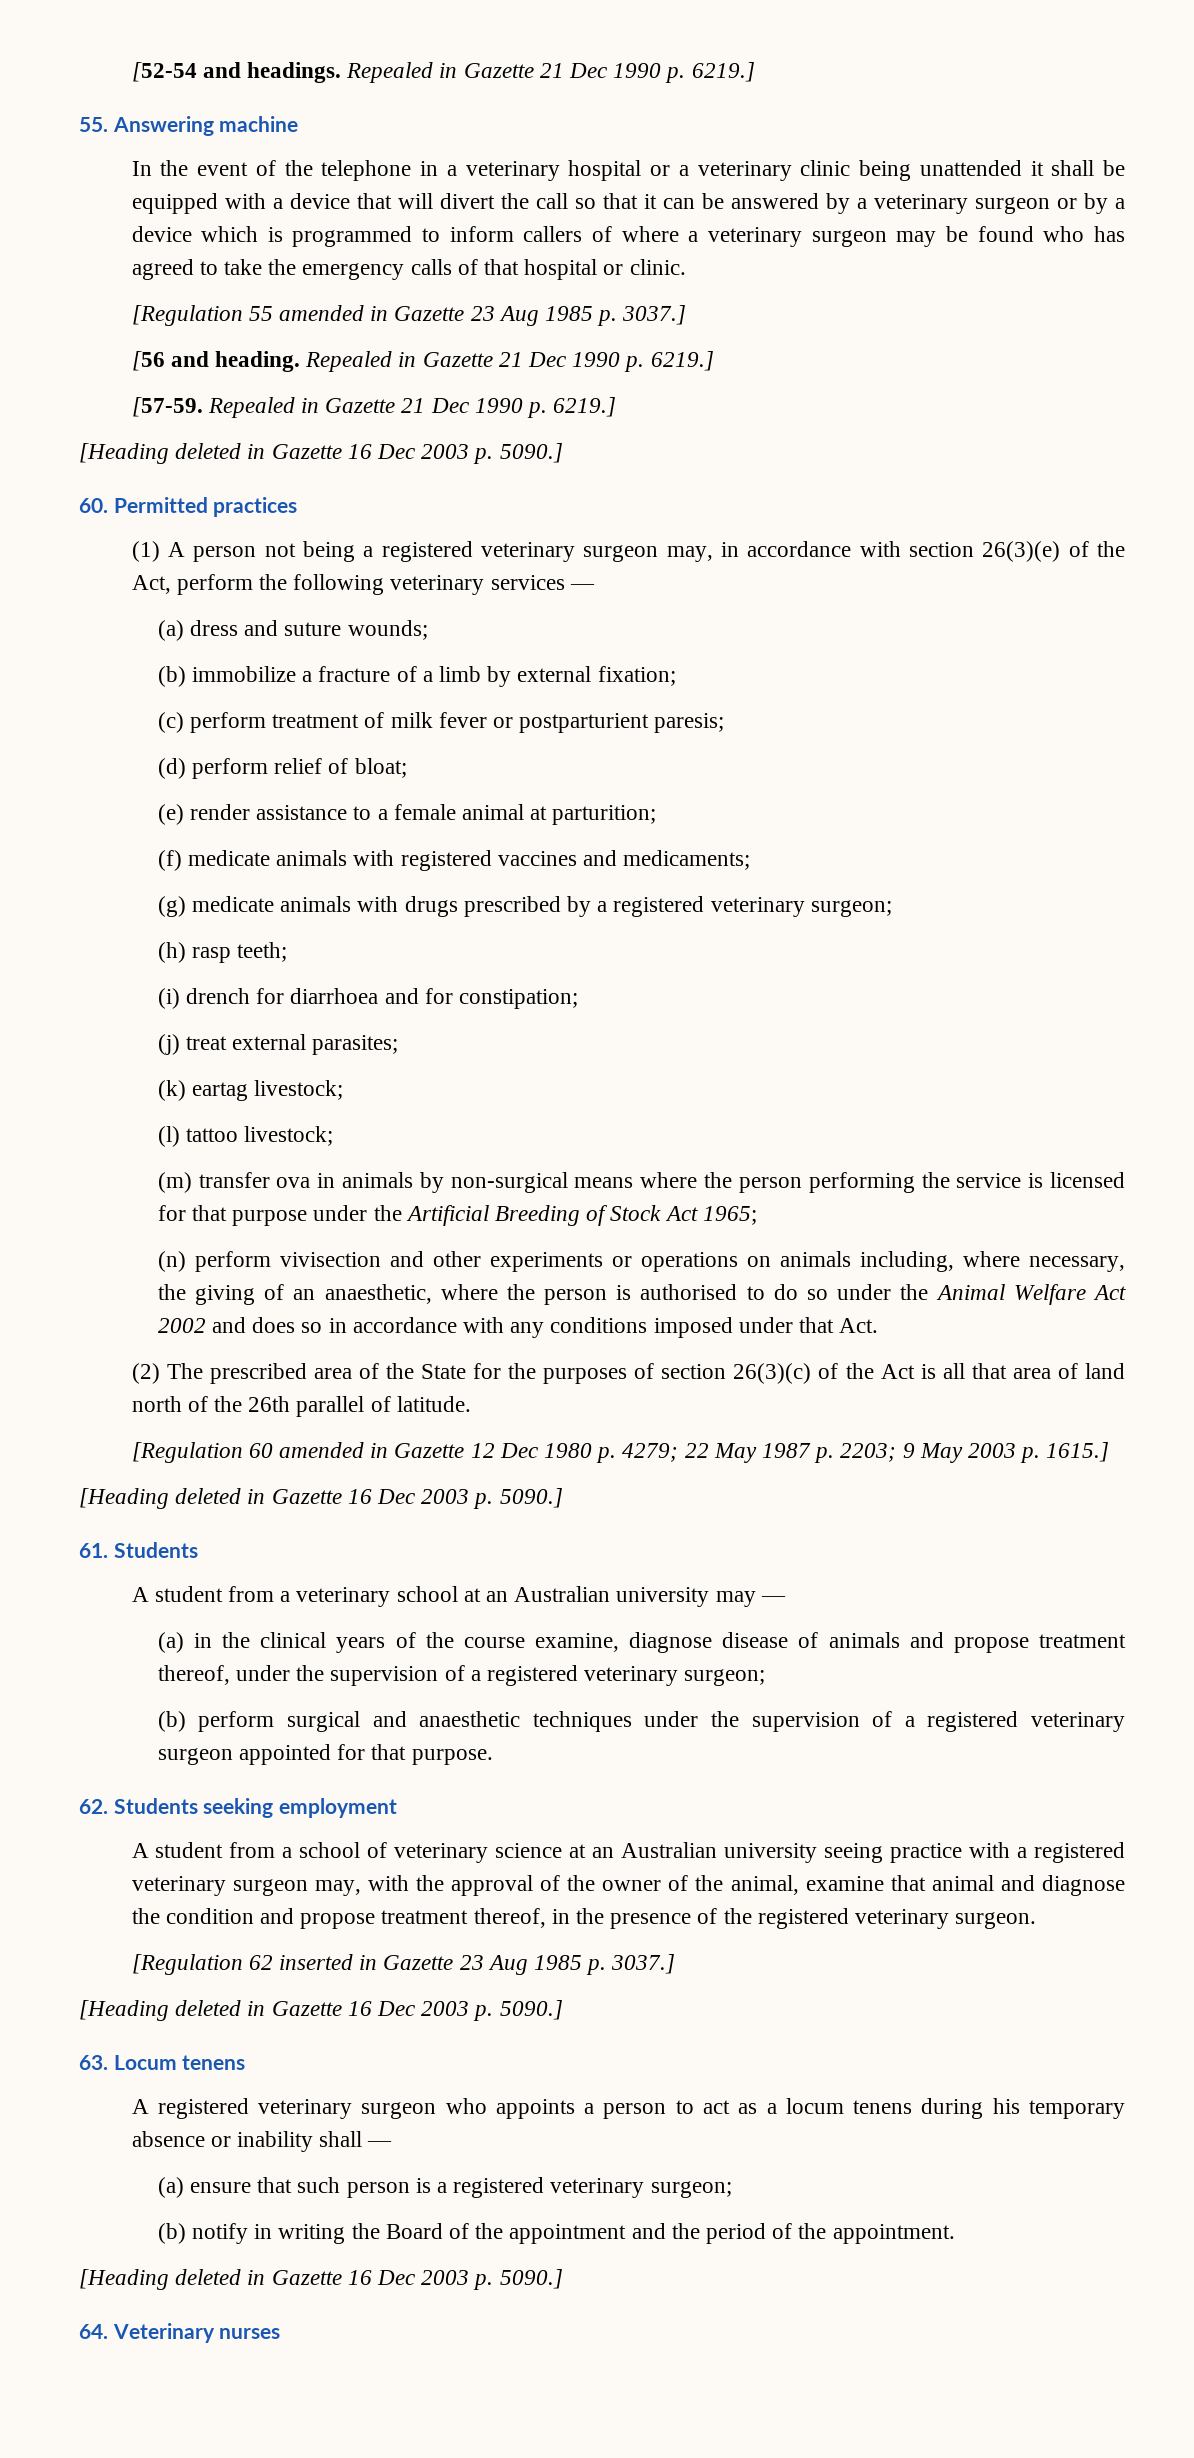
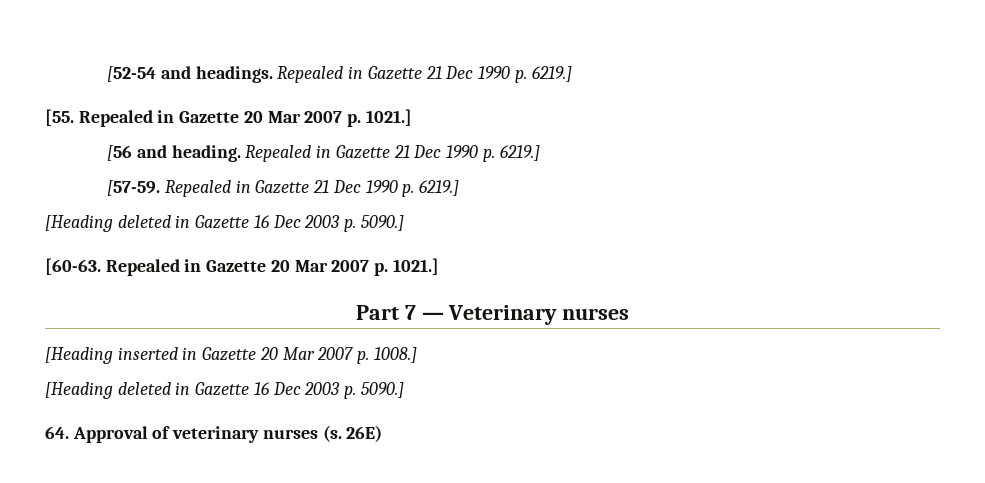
- 55. Answering machine
- In the event of the telephone in a veterinary hospital or a veterinary clinic being unattended it shall be equipped with a device that will divert the call so that it can be answered by a veterinary surgeon or by a device which is programmed to inform callers of where a veterinary surgeon may be found who has agreed to take the emergency calls of that hospital or clinic.
- [Regulation 55 amended in Gazette 23 Aug 1985 p. 3037.]
+ [55. Repealed in Gazette 20 Mar 2007 p. 1021.]
- 60. Permitted practices
- (1) A person not being a registered veterinary surgeon may, in accordance with section 26(3)(e) of the Act, perform the following veterinary services —
- (a) dress and suture wounds;
- (b) immobilize a fracture of a limb by external fixation;
- (c) perform treatment of milk fever or postparturient paresis;
- (d) perform relief of bloat;
- (e) render assistance to a female animal at parturition;
- (f) medicate animals with registered vaccines and medicaments;
- (g) medicate animals with drugs prescribed by a registered veterinary surgeon;
- (h) rasp teeth;
- (i) drench for diarrhoea and for constipation;
- (j) treat external parasites;
- (k) eartag livestock;
- (l) tattoo livestock;
- (m) transfer ova in animals by non-surgical means where the person performing the service is licensed for that purpose under the Artificial Breeding of Stock Act 1965;
- (n) perform vivisection and other experiments or operations on animals including, where necessary, the giving of an anaesthetic, where the person is authorised to do so under the Animal Welfare Act 2002 and does so in accordance with any conditions imposed under that Act.
- (2) The prescribed area of the State for the purposes of section 26(3)(c) of the Act is all that area of land north of the 26th parallel of latitude.
- [Regulation 60 amended in Gazette 12 Dec 1980 p. 4279; 22 May 1987 p. 2203; 9 May 2003 p. 1615.]
- [Heading deleted in Gazette 16 Dec 2003 p. 5090.]
- 61. Students
- A student from a veterinary school at an Australian university may —
- (a) in the clinical years of the course examine, diagnose disease of animals and propose treatment thereof, under the supervision of a registered veterinary surgeon;
- (b) perform surgical and anaesthetic techniques under the supervision of a registered veterinary surgeon appointed for that purpose.
- 62. Students seeking employment
- A student from a school of veterinary science at an Australian university seeing practice with a registered veterinary surgeon may, with the approval of the owner of the animal, examine that animal and diagnose the condition and propose treatment thereof, in the presence of the registered veterinary surgeon.
- [Regulation 62 inserted in Gazette 23 Aug 1985 p. 3037.]
- [Heading deleted in Gazette 16 Dec 2003 p. 5090.]
- 63. Locum tenens
- A registered veterinary surgeon who appoints a person to act as a locum tenens during his temporary absence or inability shall —
- (a) ensure that such person is a registered veterinary surgeon;
- (b) notify in writing the Board of the appointment and the period of the appointment.
+ [60-63. Repealed in Gazette 20 Mar 2007 p. 1021.]
+ Part 7 — Veterinary nurses
+ [Heading inserted in Gazette 20 Mar 2007 p. 1008.]
- 64. Veterinary nurses
+ 64. Approval of veterinary nurses (s. 26E)

